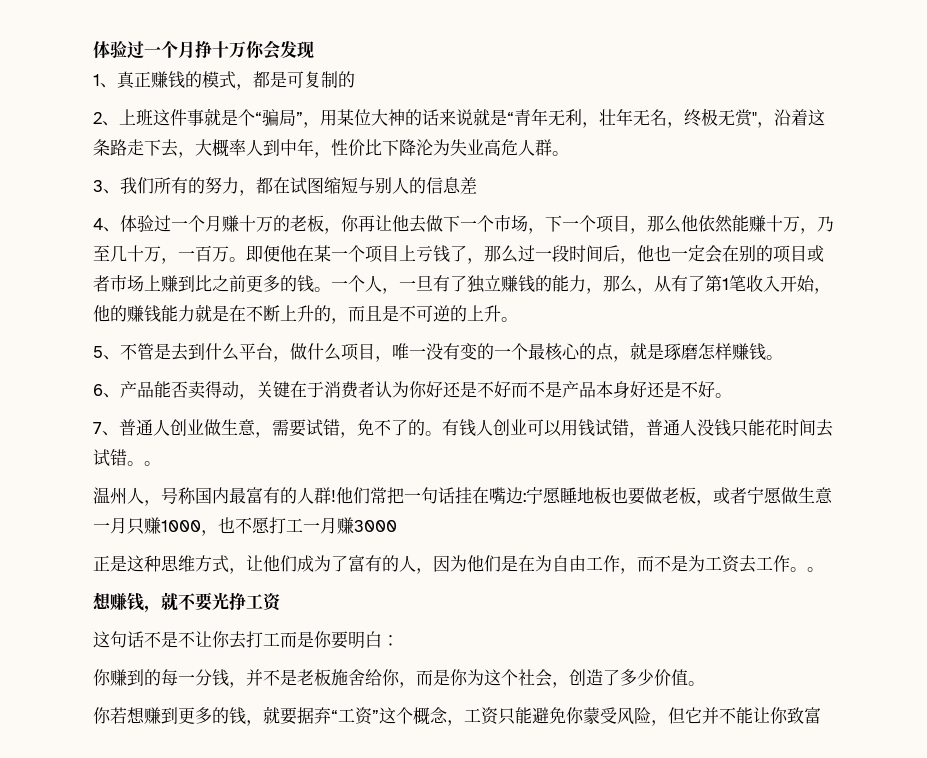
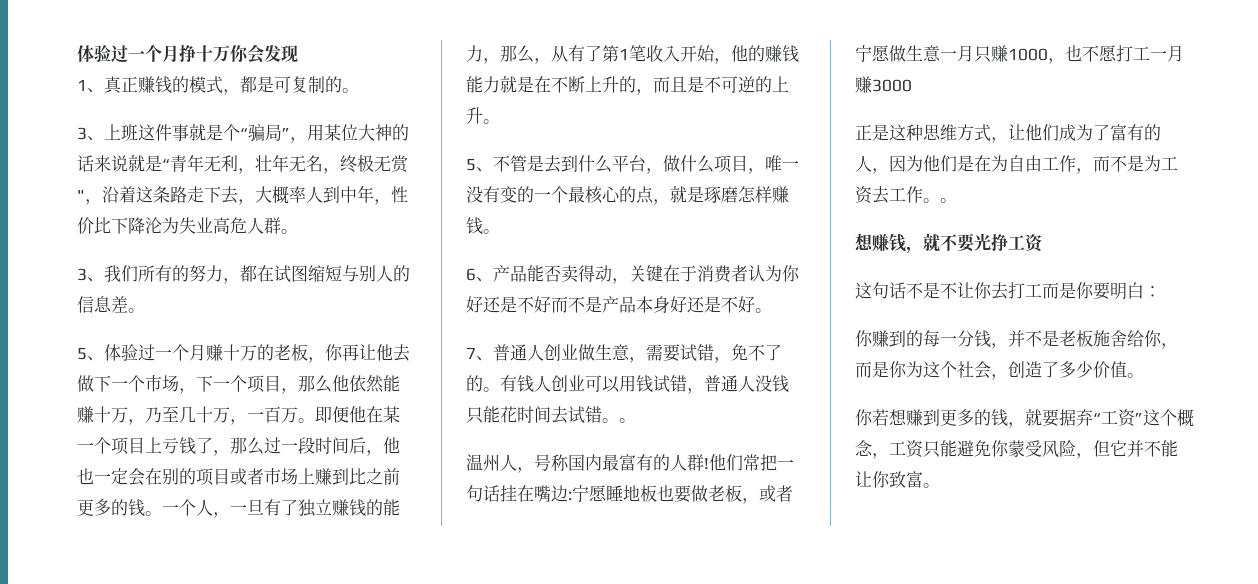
- 1、真正赚钱的模式，都是可复制的
- 2、上班这件事就是个“骗局”，用某位大神的话来说就是“青年无利，壮年无名，终极无赏"，沿着这条路走下去，大概率人到中年，性价比下降沦为失业高危人群。
+ 1、真正赚钱的模式，都是可复制的。
+ 3、上班这件事就是个“骗局”，用某位大神的话来说就是“青年无利，壮年无名，终极无赏"，沿着这条路走下去，大概率人到中年，性价比下降沦为失业高危人群。
- 3、我们所有的努力，都在试图缩短与别人的信息差
- 4、体验过一个月赚十万的老板，你再让他去做下一个市场，下一个项目，那么他依然能赚十万，乃至几十万，一百万。
+ 3、我们所有的努力，都在试图缩短与别人的信息差。
+ 5、体验过一个月赚十万的老板，你再让他去做下一个市场，下一个项目，那么他依然能赚十万，乃至几十万，一百万。
- 你若想赚到更多的钱，就要据弃“工资”这个概念，工资只能避免你蒙受风险，但它并不能让你致富
+ 你若想赚到更多的钱，就要据弃“工资”这个概念，工资只能避免你蒙受风险，但它并不能让你致富。

